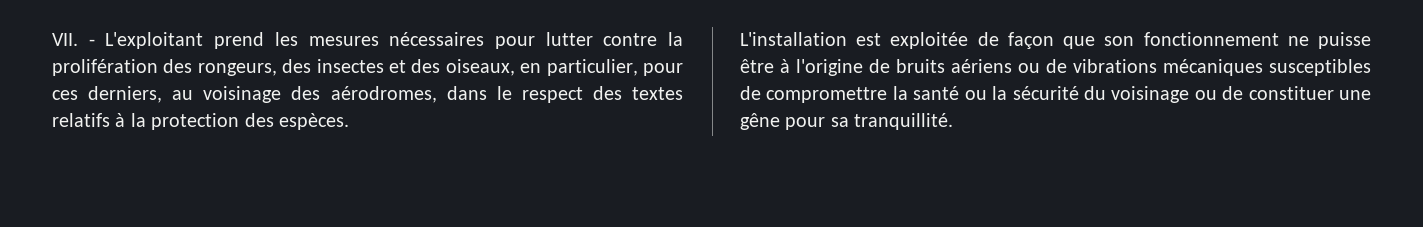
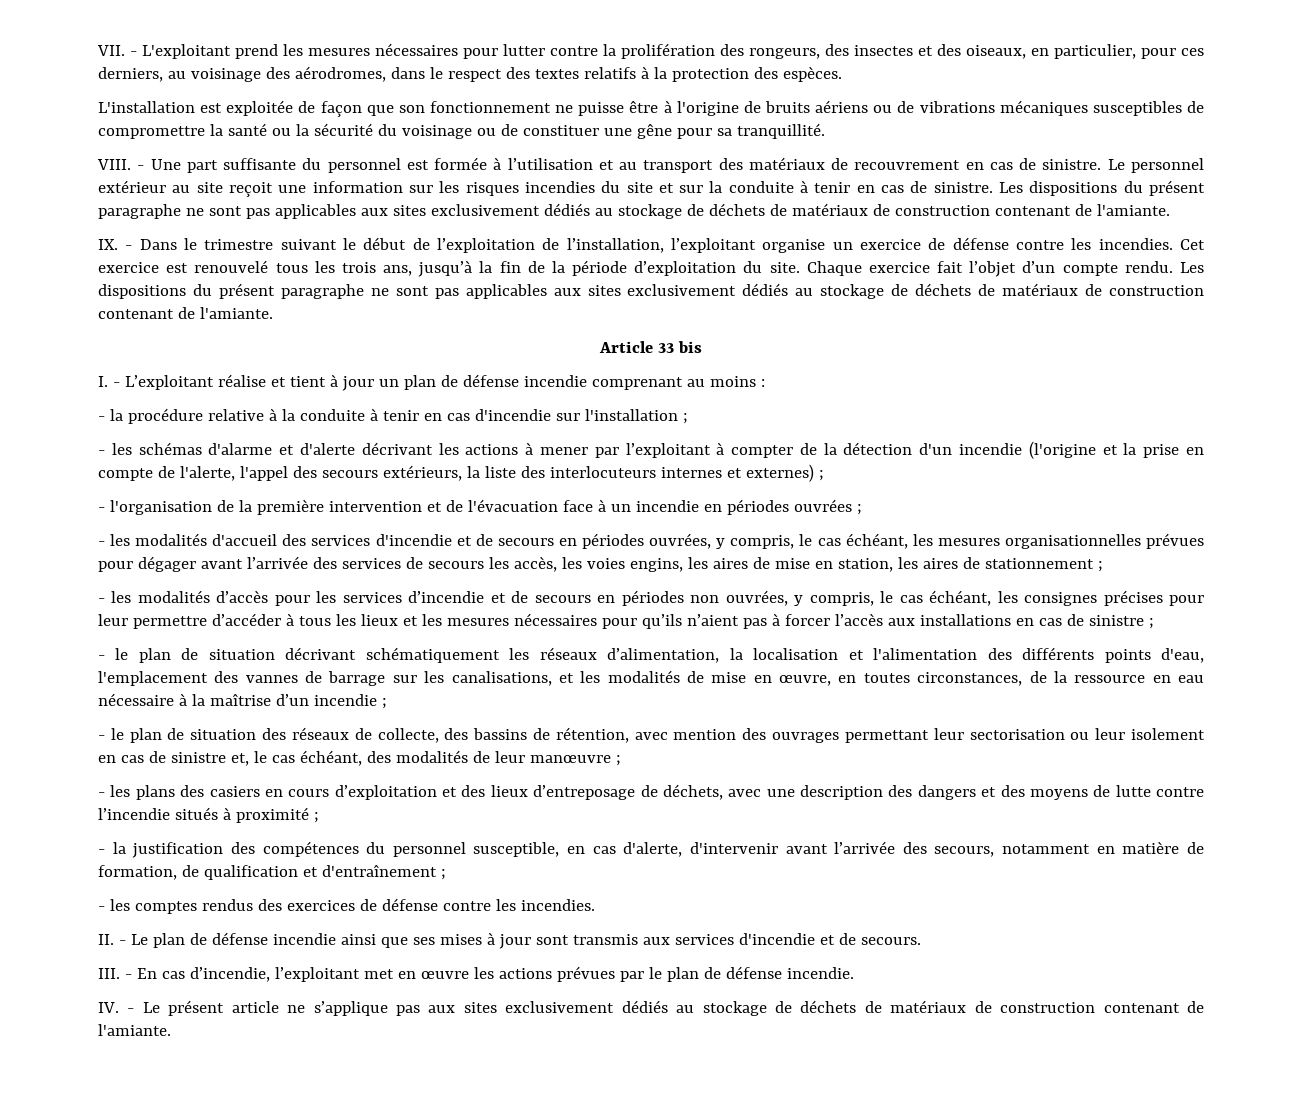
+ VIII. - Une part suffisante du personnel est formée à l’utilisation et au transport des matériaux de recouvrement en cas de sinistre. Le personnel extérieur au site reçoit une information sur les risques incendies du site et sur la conduite à tenir en cas de sinistre. Les dispositions du présent paragraphe ne sont pas applicables aux sites exclusivement dédiés au stockage de déchets de matériaux de construction contenant de l'amiante.
+ IX. - Dans le trimestre suivant le début de l’exploitation de l’installation, l’exploitant organise un exercice de défense contre les incendies. Cet exercice est renouvelé tous les trois ans, jusqu’à la fin de la période d’exploitation du site. Chaque exercice fait l’objet d’un compte rendu. Les dispositions du présent paragraphe ne sont pas applicables aux sites exclusivement dédiés au stockage de déchets de matériaux de construction contenant de l'amiante.
+ Article 33 bis
+ I. - L’exploitant réalise et tient à jour un plan de défense incendie comprenant au moins :
+ - la procédure relative à la conduite à tenir en cas d'incendie sur l'installation ;
+ - les schémas d'alarme et d'alerte décrivant les actions à mener par l’exploitant à compter de la détection d'un incendie (l'origine et la prise en compte de l'alerte, l'appel des secours extérieurs, la liste des interlocuteurs internes et externes) ;
+ - l'organisation de la première intervention et de l'évacuation face à un incendie en périodes ouvrées ;
+ - les modalités d'accueil des services d'incendie et de secours en périodes ouvrées, y compris, le cas échéant, les mesures organisationnelles prévues pour dégager avant l’arrivée des services de secours les accès, les voies engins, les aires de mise en station, les aires de stationnement ;
+ - les modalités d’accès pour les services d’incendie et de secours en périodes non ouvrées, y compris, le cas échéant, les consignes précises pour leur permettre d’accéder à tous les lieux et les mesures nécessaires pour qu’ils n’aient pas à forcer l’accès aux installations en cas de sinistre ;
+ - le plan de situation décrivant schématiquement les réseaux d’alimentation, la localisation et l'alimentation des différents points d'eau, l'emplacement des vannes de barrage sur les canalisations, et les modalités de mise en œuvre, en toutes circonstances, de la ressource en eau nécessaire à la maîtrise d’un incendie ;
+ - le plan de situation des réseaux de collecte, des bassins de rétention, avec mention des ouvrages permettant leur sectorisation ou leur isolement en cas de sinistre et, le cas échéant, des modalités de leur manœuvre ;
+ - les plans des casiers en cours d’exploitation et des lieux d’entreposage de déchets, avec une description des dangers et des moyens de lutte contre l’incendie situés à proximité ;
+ - la justification des compétences du personnel susceptible, en cas d'alerte, d'intervenir avant l’arrivée des secours, notamment en matière de formation, de qualification et d'entraînement ;
+ - les comptes rendus des exercices de défense contre les incendies.
+ II. - Le plan de défense incendie ainsi que ses mises à jour sont transmis aux services d'incendie et de secours.
+ III. - En cas d’incendie, l’exploitant met en œuvre les actions prévues par le plan de défense incendie.
+ IV. - Le présent article ne s’applique pas aux sites exclusivement dédiés au stockage de déchets de matériaux de construction contenant de l'amiante.

